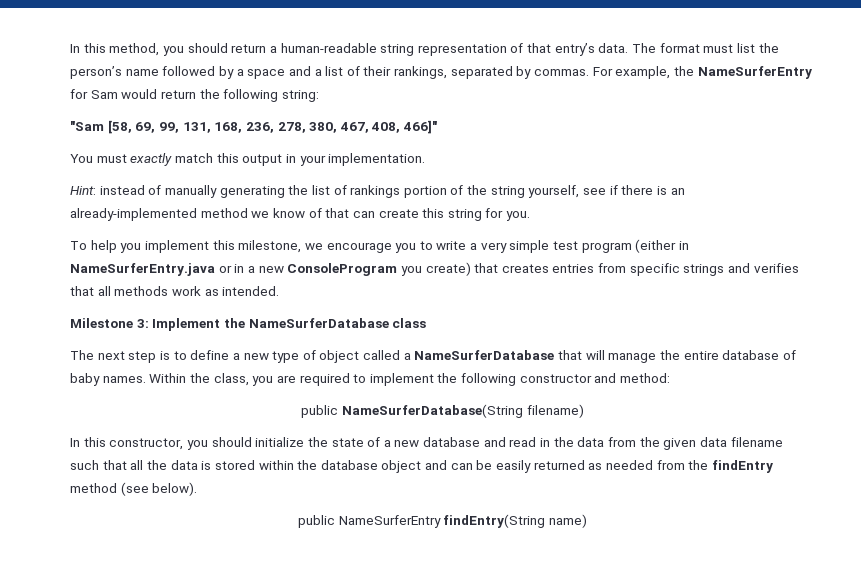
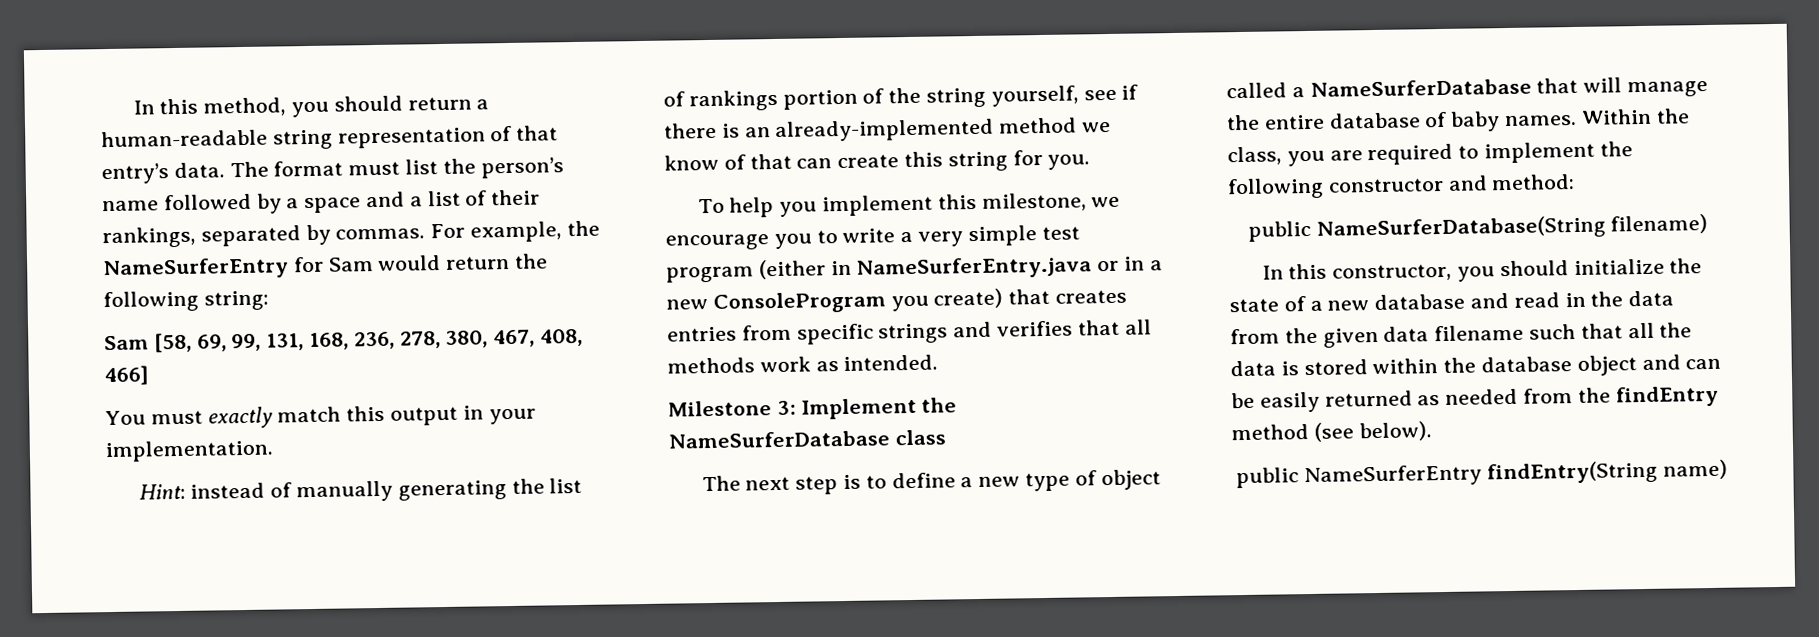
- "Sam [58, 69, 99, 131, 168, 236, 278, 380, 467, 408, 466]"
+ Sam [58, 69, 99, 131, 168, 236, 278, 380, 467, 408, 466]

